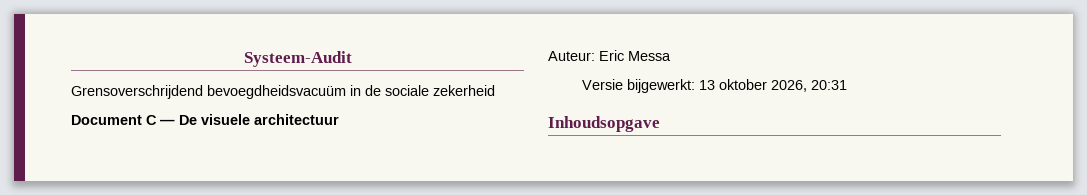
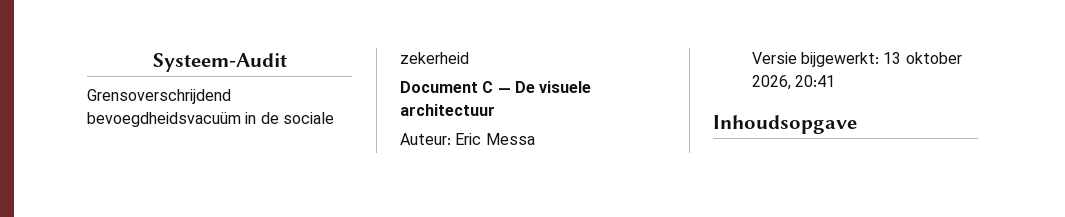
- Versie bijgewerkt: 13 oktober 2026, 20:31
+ Versie bijgewerkt: 13 oktober 2026, 20:41

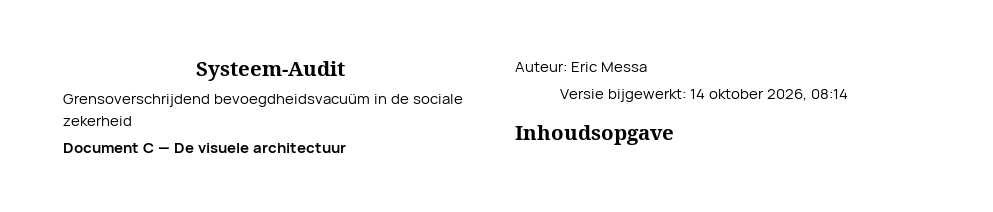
- Versie bijgewerkt: 13 oktober 2026, 20:41
+ Versie bijgewerkt: 14 oktober 2026, 08:14

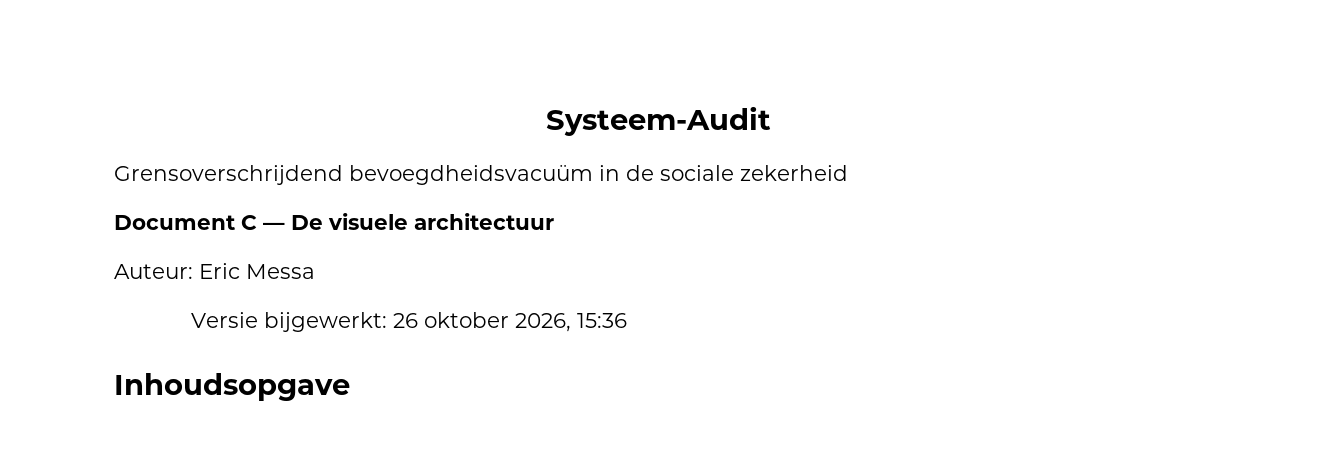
- Versie bijgewerkt: 14 oktober 2026, 08:14
+ Versie bijgewerkt: 26 oktober 2026, 15:36

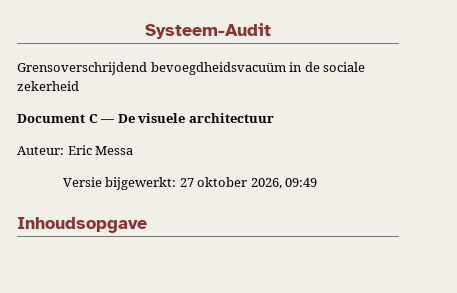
- Versie bijgewerkt: 26 oktober 2026, 15:36
+ Versie bijgewerkt: 27 oktober 2026, 09:49

